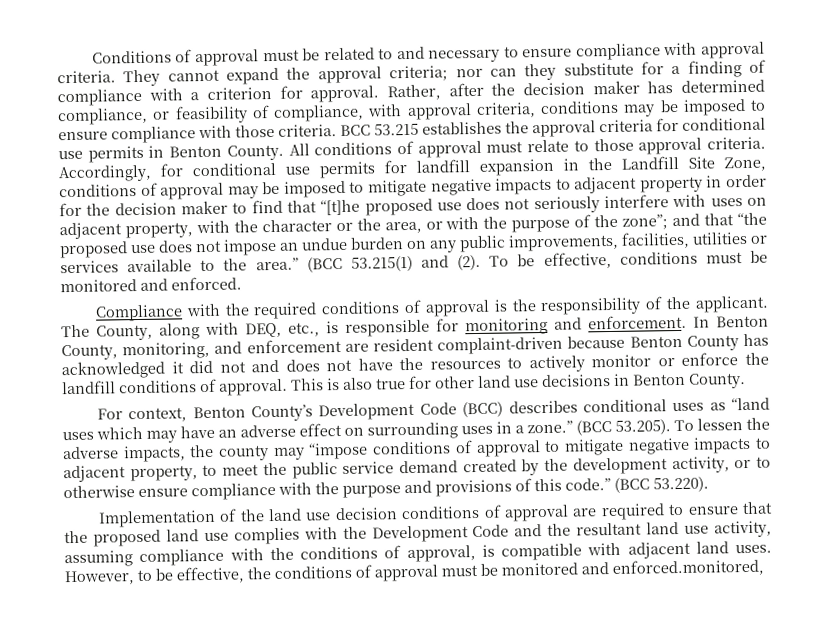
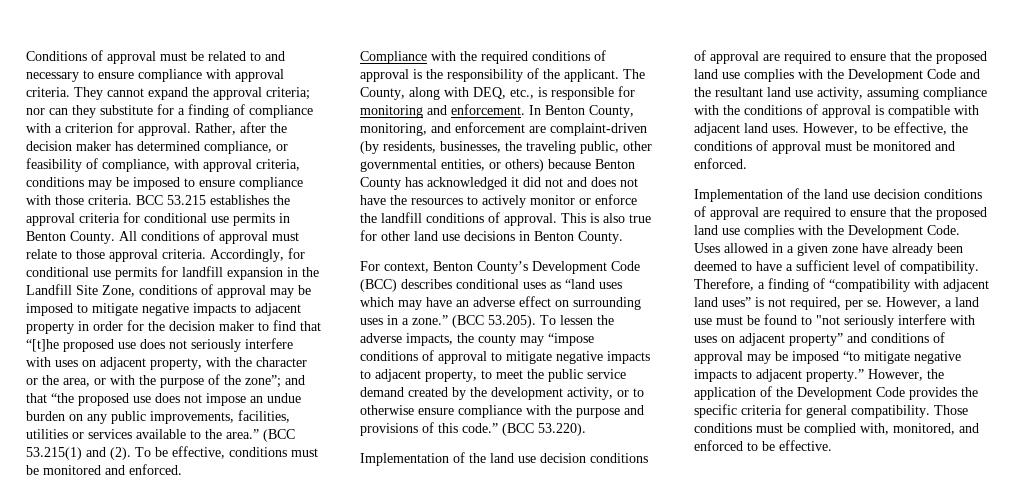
- In Benton County, monitoring, and enforcement are resident complaint-driven because Benton County has acknowledged it did not and does not have the resources to actively monitor or enforce the landfill conditions of approval.
+ In Benton County, monitoring, and enforcement are complaint-driven (by residents, businesses, the traveling public, other governmental entities, or others) because Benton County has acknowledged it did not and does not have the resources to actively monitor or enforce the landfill conditions of approval.
- Implementation of the land use decision conditions of approval are required to ensure that the proposed land use complies with the Development Code and the resultant land use activity, assuming compliance with the conditions of approval, is compatible with adjacent land uses.
+ Implementation of the land use decision conditions of approval are required to ensure that the proposed land use complies with the Development Code and the resultant land use activity, assuming compliance with the conditions of approval is compatible with adjacent land uses.
- However, to be effective, the conditions of approval must be monitored and enforced.monitored,
+ However, to be effective, the conditions of approval must be monitored and enforced.
+ Implementation of the land use decision conditions of approval are required to ensure that the proposed land use complies with the Development Code. Uses allowed in a given zone have already been deemed to have a sufficient level of compatibility. Therefore, a finding of “compatibility with adjacent land uses” is not required, per se. However, a land use must be found to "not seriously interfere with uses on adjacent property” and conditions of approval may be imposed “to mitigate negative impacts to adjacent property.” However, the application of the Development Code provides the specific criteria for general compatibility. Those conditions must be complied with, monitored, and enforced to be effective.

